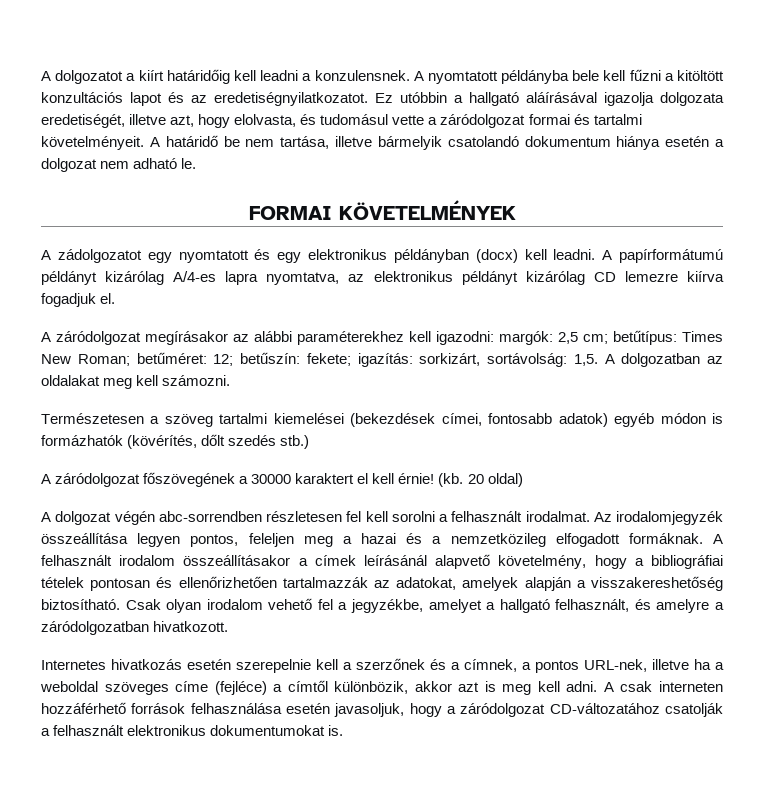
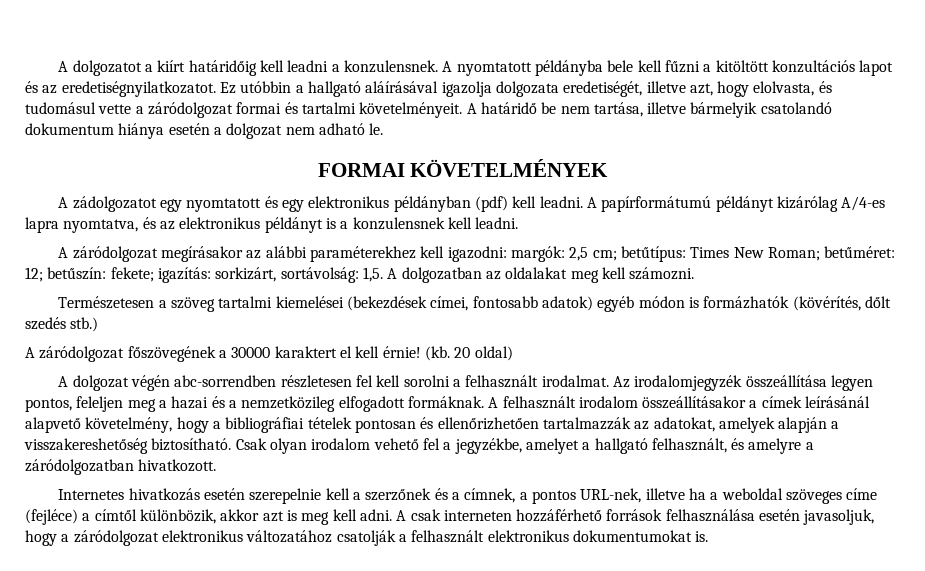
- A zádolgozatot egy nyomtatott és egy elektronikus példányban (docx) kell leadni.
+ A zádolgozatot egy nyomtatott és egy elektronikus példányban (pdf) kell leadni.
- A papírformátumú példányt kizárólag A/4-es lapra nyomtatva, az elektronikus példányt kizárólag CD lemezre kiírva fogadjuk el.
+ A papírformátumú példányt kizárólag A/4-es lapra nyomtatva, és az elektronikus példányt is a konzulensnek kell leadni.
- A csak interneten hozzáférhető források felhasználása esetén javasoljuk, hogy a záródolgozat CD-változatához csatolják a felhasznált elektronikus dokumentumokat is.
+ A csak interneten hozzáférhető források felhasználása esetén javasoljuk, hogy a záródolgozat elektronikus változatához csatolják a felhasznált elektronikus dokumentumokat is.

